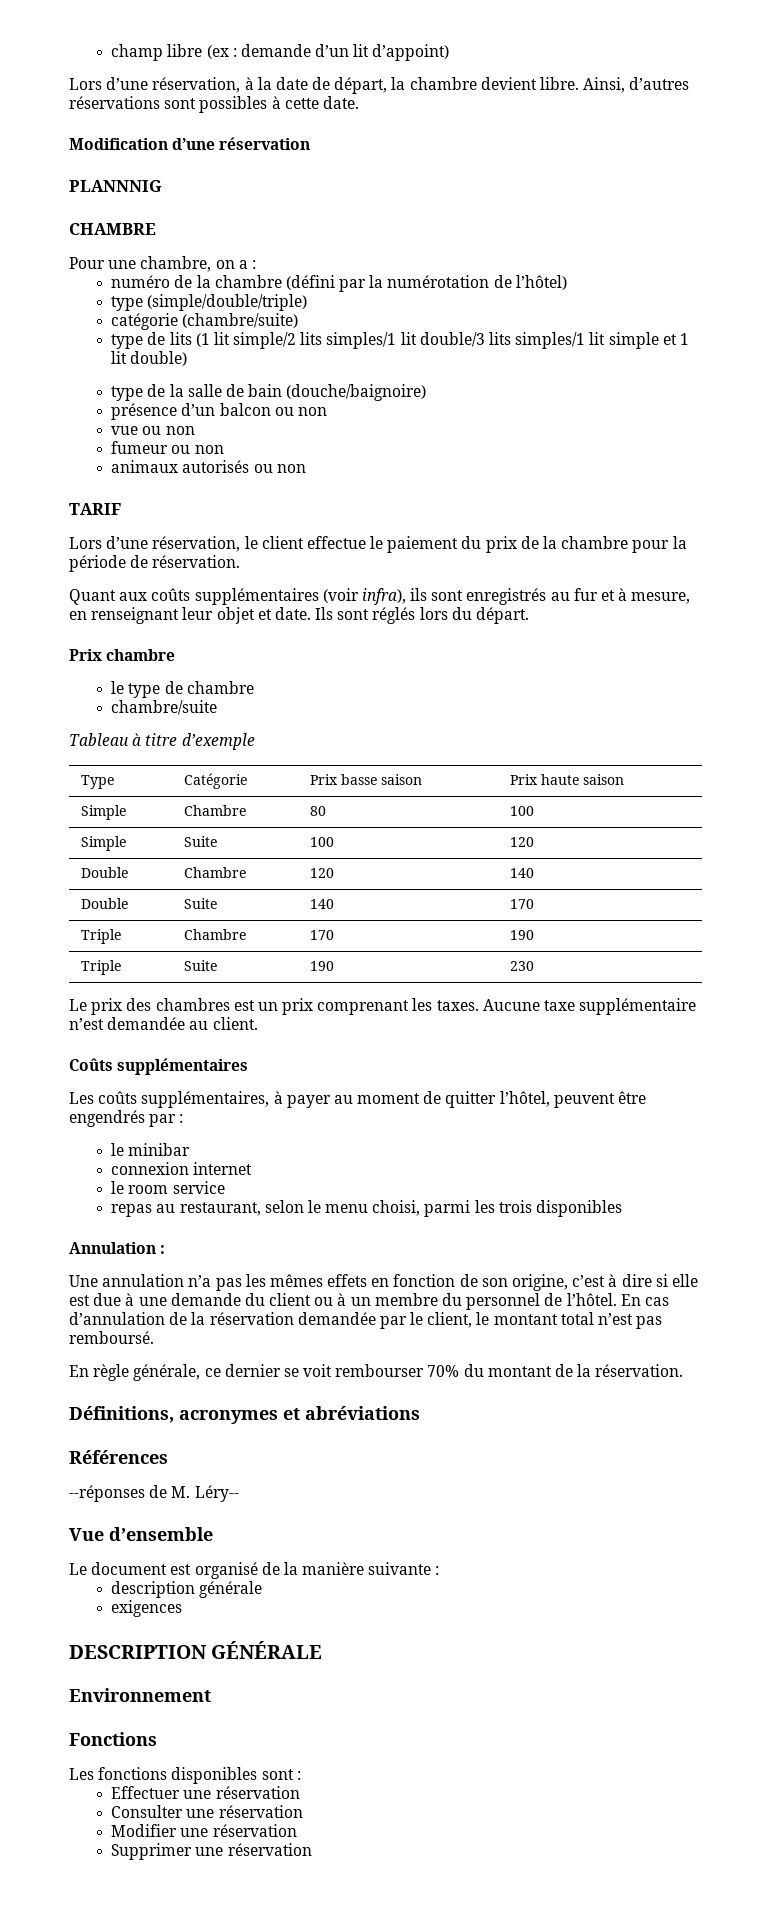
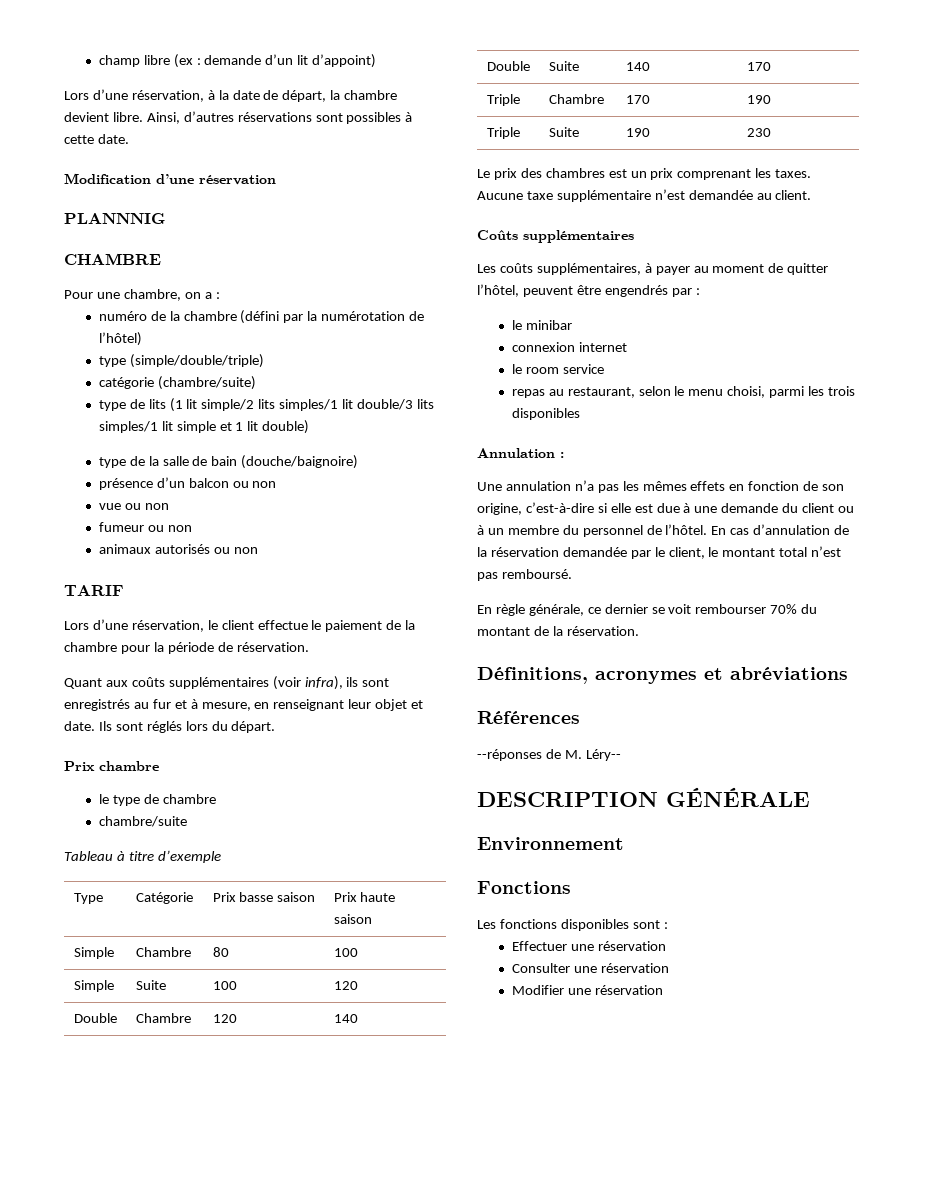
- Lors d’une réservation, le client effectue le paiement du prix de la chambre pour la période de réservation.
+ Lors d’une réservation, le client effectue le paiement de la chambre pour la période de réservation.
- Une annulation n’a pas les mêmes effets en fonction de son origine, c’est à dire si elle est due à une demande du client ou à un membre du personnel de l’hôtel.
+ Une annulation n’a pas les mêmes effets en fonction de son origine, c’est-à-dire si elle est due à une demande du client ou à un membre du personnel de l’hôtel.
- Vue d’ensemble
- Le document est organisé de la manière suivante :
- description générale
- exigences
- Supprimer une réservation

